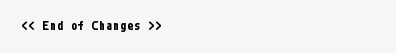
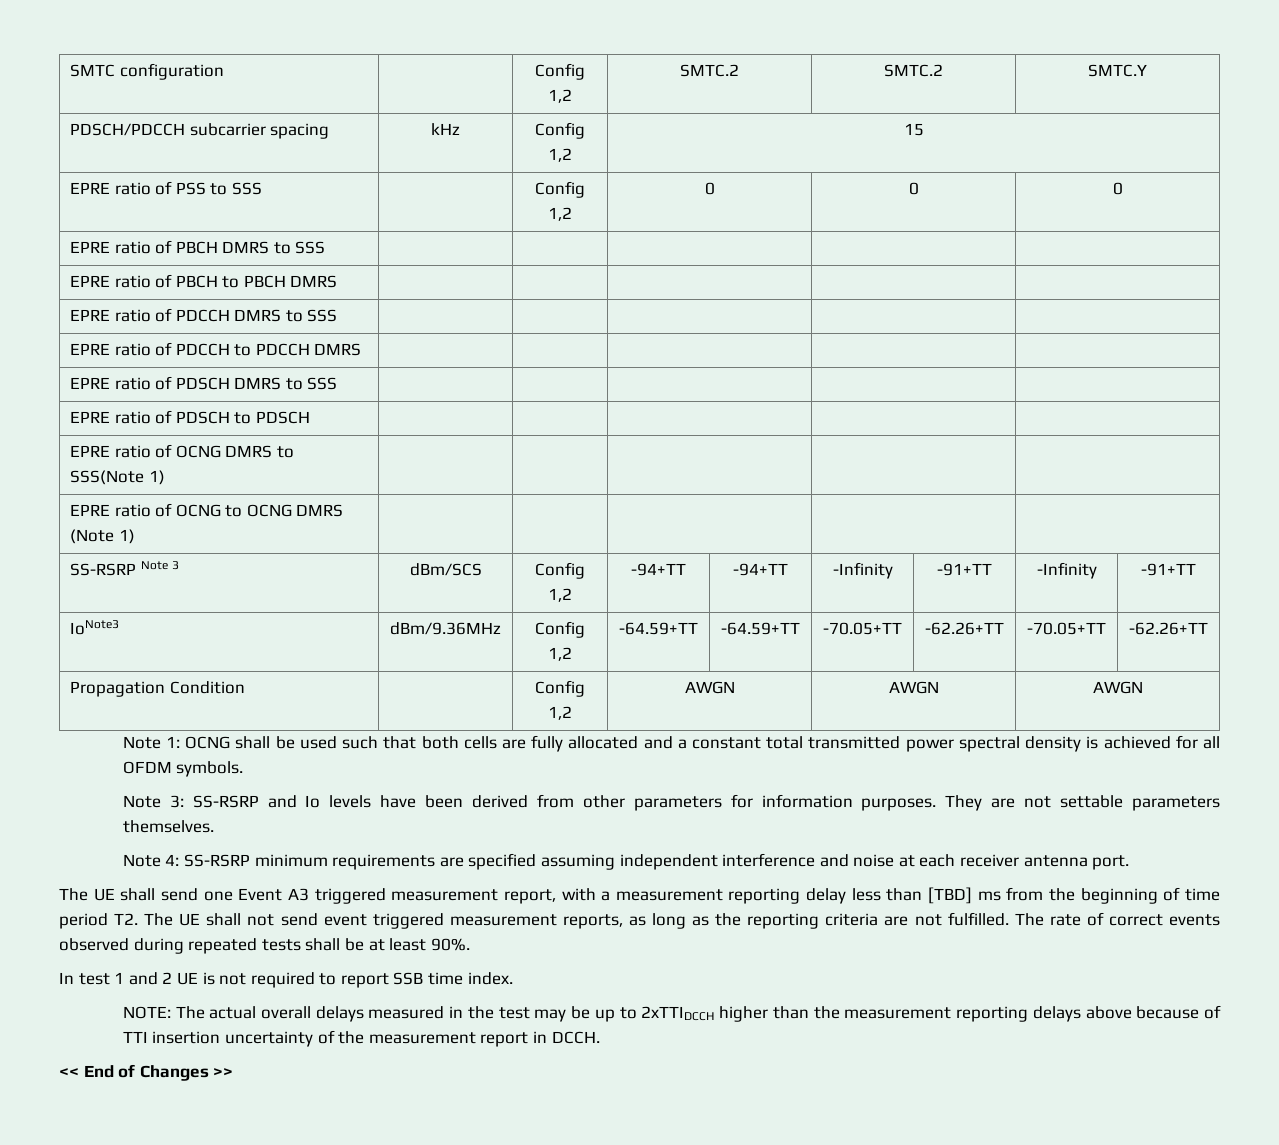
+ SMTC configuration | | Config 1,2 | SMTC.2 | SMTC.2 | SMTC.Y
+ PDSCH/PDCCH subcarrier spacing | kHz | Config 1,2 | 15
+ EPRE ratio of PSS to SSS | | Config 1,2 | 0 | 0 | 0
+ EPRE ratio of PBCH DMRS to SSS | | | | |
+ EPRE ratio of PBCH to PBCH DMRS | | | | |
+ EPRE ratio of PDCCH DMRS to SSS | | | | |
+ EPRE ratio of PDCCH to PDCCH DMRS | | | | |
+ EPRE ratio of PDSCH DMRS to SSS | | | | |
+ EPRE ratio of PDSCH to PDSCH | | | | |
+ EPRE ratio of OCNG DMRS to SSS(Note 1) | | | | |
+ EPRE ratio of OCNG to OCNG DMRS (Note 1) | | | | |
+ SS-RSRP Note 3 | dBm/SCS | Config 1,2 | -94+TT | -94+TT | -Infinity | -91+TT | -Infinity | -91+TT
+ IoNote3 | dBm/9.36MHz | Config 1,2 | -64.59+TT | -64.59+TT | -70.05+TT | -62.26+TT | -70.05+TT | -62.26+TT
+ Propagation Condition | | Config 1,2 | AWGN | AWGN | AWGN
+ Note 1: OCNG shall be used such that both cells are fully allocated and a constant total transmitted power spectral density is achieved for all OFDM symbols.
+ Note 3: SS-RSRP and Io levels have been derived from other parameters for information purposes. They are not settable parameters themselves.
+ Note 4: SS-RSRP minimum requirements are specified assuming independent interference and noise at each receiver antenna port.
+ The UE shall send one Event A3 triggered measurement report, with a measurement reporting delay less than [TBD] ms from the beginning of time period T2. The UE shall not send event triggered measurement reports, as long as the reporting criteria are not fulfilled. The rate of correct events observed during repeated tests shall be at least 90%.
+ In test 1 and 2 UE is not required to report SSB time index.
+ NOTE: The actual overall delays measured in the test may be up to 2xTTIDCCH higher than the measurement reporting delays above because of TTI insertion uncertainty of the measurement report in DCCH.

